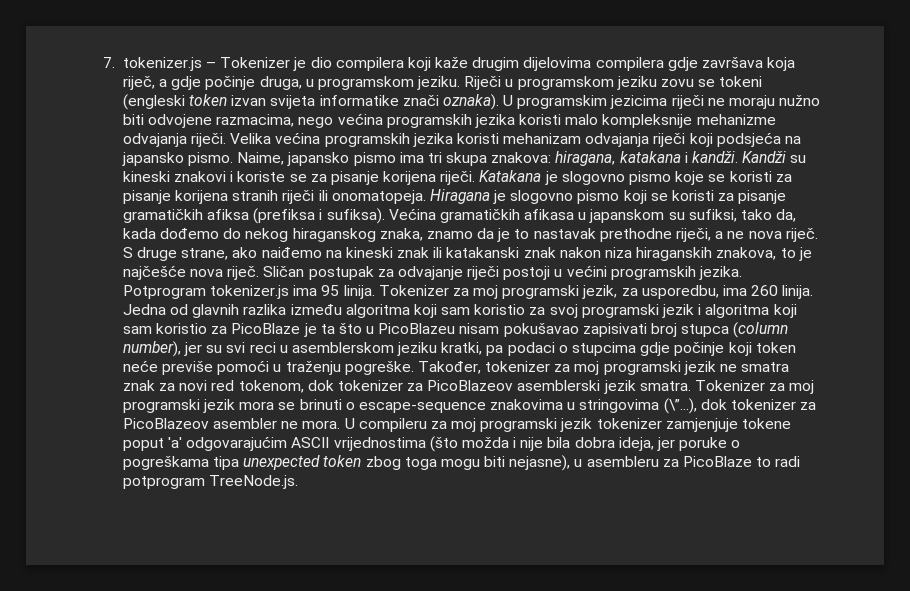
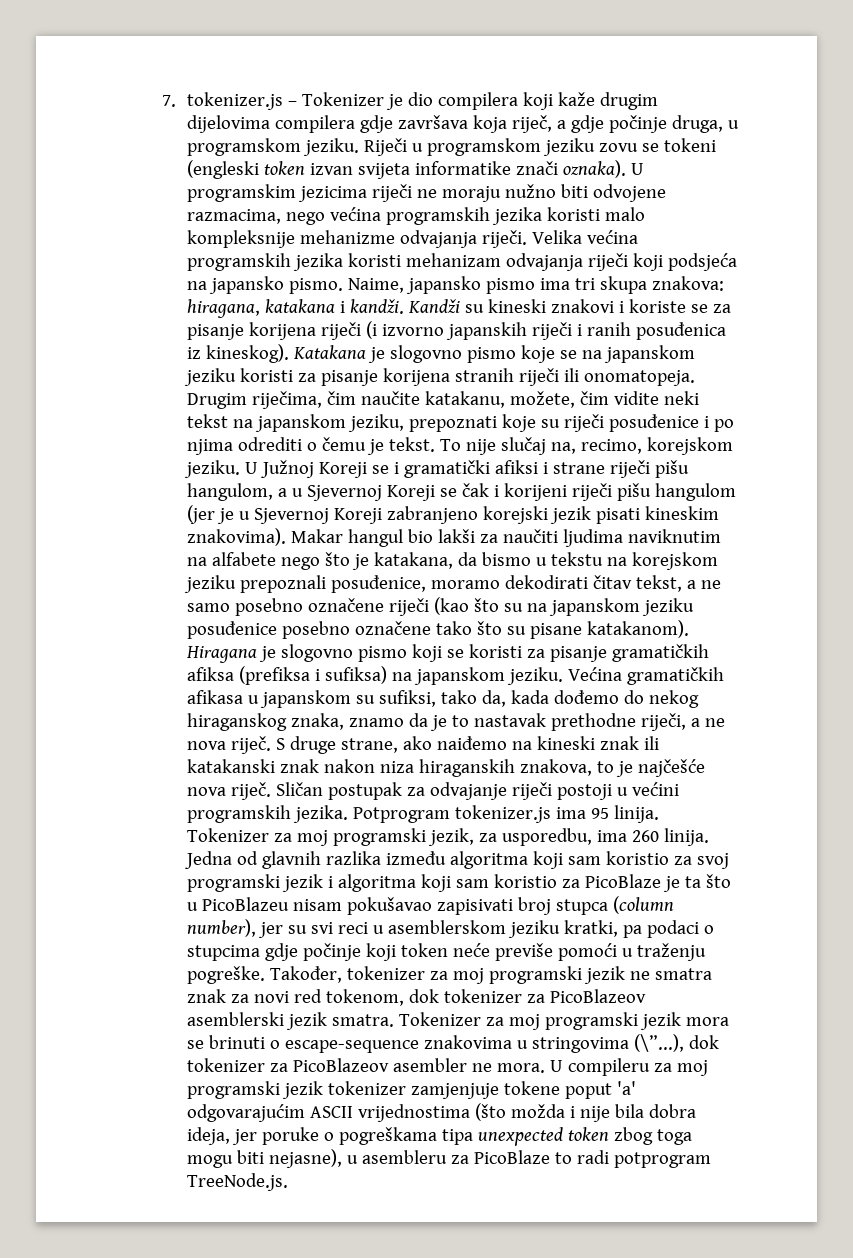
- Kandži su kineski znakovi i koriste se za pisanje korijena riječi.
+ Kandži su kineski znakovi i koriste se za pisanje korijena riječi (i izvorno japanskih riječi i ranih posuđenica iz kineskog).
- Katakana je slogovno pismo koje se koristi za pisanje korijena stranih riječi ili onomatopeja.
+ Katakana je slogovno pismo koje se na japanskom jeziku koristi za pisanje korijena stranih riječi ili onomatopeja.
+ Drugim riječima, čim naučite katakanu, možete, čim vidite neki tekst na japanskom jeziku, prepoznati koje su riječi posuđenice i po njima odrediti o čemu je tekst. To nije slučaj na, recimo, korejskom jeziku. U Južnoj Koreji se i gramatički afiksi i strane riječi pišu hangulom, a u Sjevernoj Koreji se čak i korijeni riječi pišu hangulom (jer je u Sjevernoj Koreji zabranjeno korejski jezik pisati kineskim znakovima). Makar hangul bio lakši za naučiti ljudima naviknutim na alfabete nego što je katakana, da bismo u tekstu na korejskom jeziku prepoznali posuđenice, moramo dekodirati čitav tekst, a ne samo posebno označene riječi (kao što su na japanskom jeziku posuđenice posebno označene tako što su pisane katakanom).
- Hiragana je slogovno pismo koji se koristi za pisanje gramatičkih afiksa (prefiksa i sufiksa).
+ Hiragana je slogovno pismo koji se koristi za pisanje gramatičkih afiksa (prefiksa i sufiksa) na japanskom jeziku.

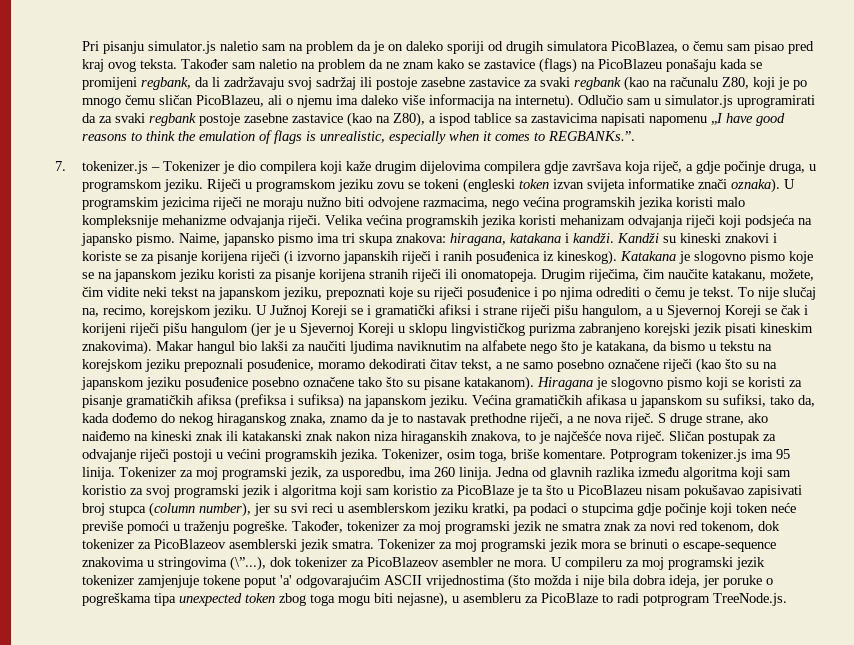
+ Pri pisanju simulator.js naletio sam na problem da je on daleko sporiji od drugih simulatora PicoBlazea, o čemu sam pisao pred kraj ovog teksta. Također sam naletio na problem da ne znam kako se zastavice (flags) na PicoBlazeu ponašaju kada se promijeni regbank, da li zadržavaju svoj sadržaj ili postoje zasebne zastavice za svaki regbank (kao na računalu Z80, koji je po mnogo čemu sličan PicoBlazeu, ali o njemu ima daleko više informacija na internetu). Odlučio sam u simulator.js uprogramirati da za svaki regbank postoje zasebne zastavice (kao na Z80), a ispod tablice sa zastavicima napisati napomenu „I have good reasons to think the emulation of flags is unrealistic, especially when it comes to REGBANKs.”.
- U Južnoj Koreji se i gramatički afiksi i strane riječi pišu hangulom, a u Sjevernoj Koreji se čak i korijeni riječi pišu hangulom (jer je u Sjevernoj Koreji zabranjeno korejski jezik pisati kineskim znakovima).
+ U Južnoj Koreji se i gramatički afiksi i strane riječi pišu hangulom, a u Sjevernoj Koreji se čak i korijeni riječi pišu hangulom (jer je u Sjevernoj Koreji u sklopu lingvističkog purizma zabranjeno korejski jezik pisati kineskim znakovima).
+ Tokenizer, osim toga, briše komentare.

